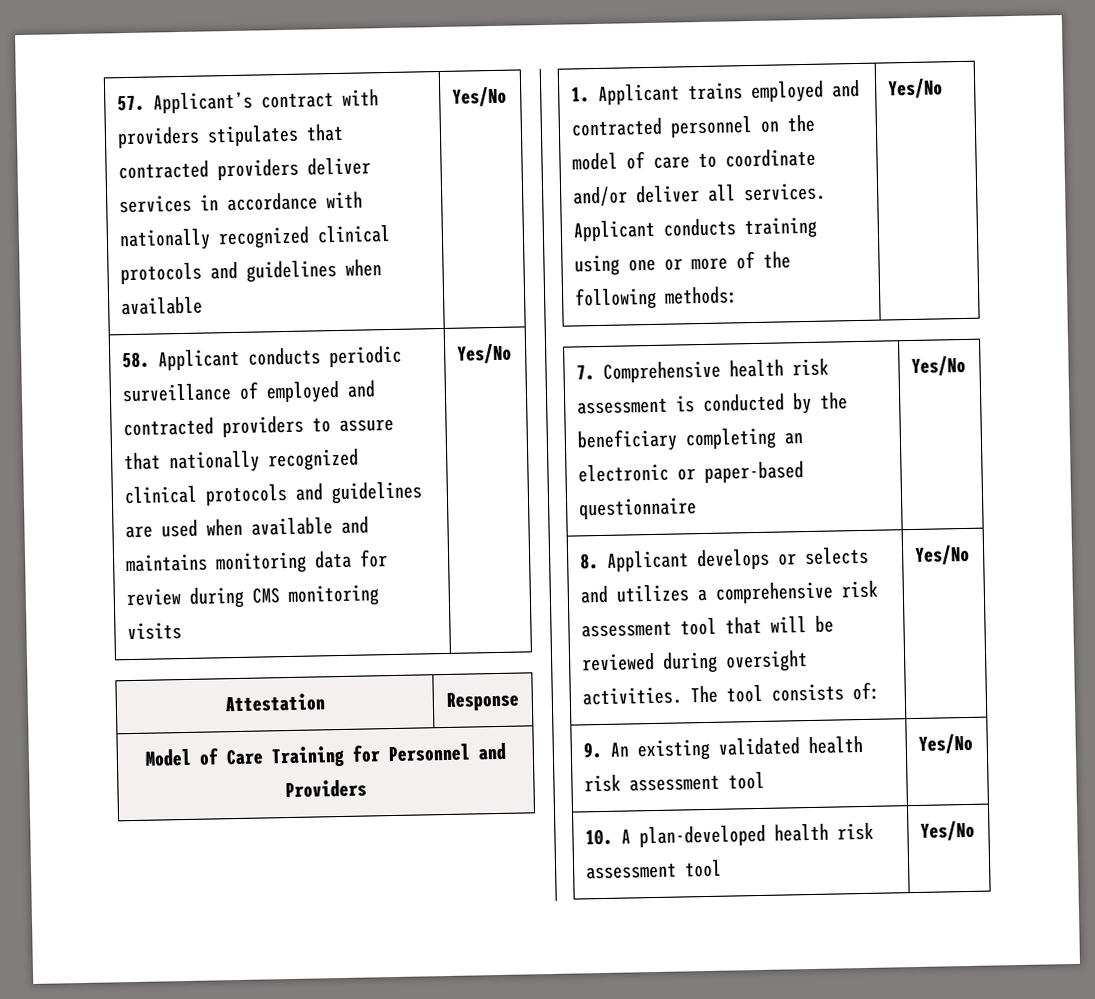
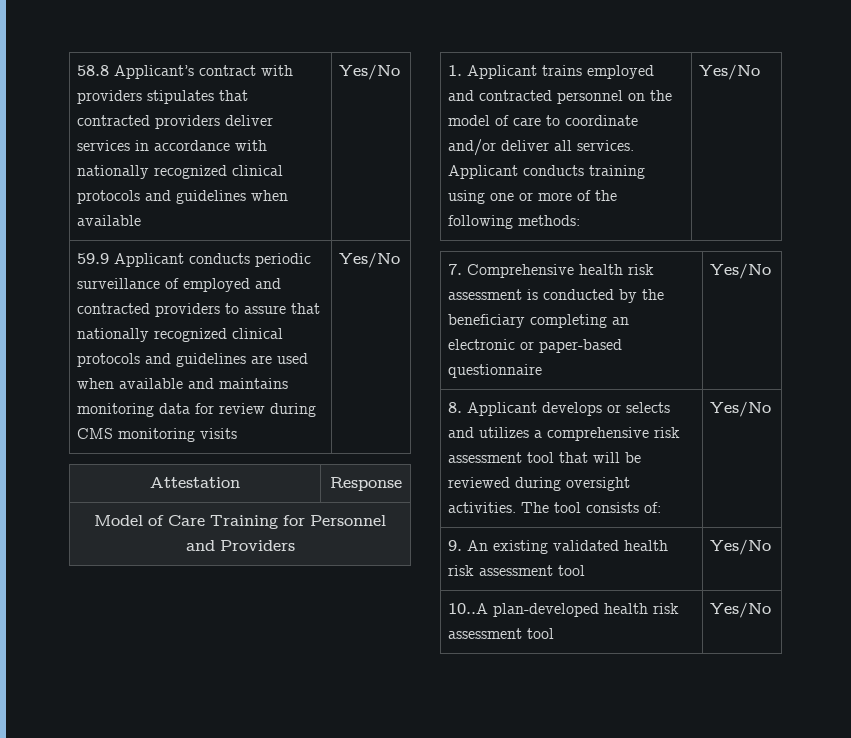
- 57. Applicant’s contract with providers stipulates that contracted providers deliver services in accordance with nationally recognized clinical protocols and guidelines when available | Yes/No
+ 58.8 Applicant’s contract with providers stipulates that contracted providers deliver services in accordance with nationally recognized clinical protocols and guidelines when available | Yes/No
- 58. Applicant conducts periodic surveillance of employed and contracted providers to assure that nationally recognized clinical protocols and guidelines are used when available and maintains monitoring data for review during CMS monitoring visits | Yes/No
+ 59.9 Applicant conducts periodic surveillance of employed and contracted providers to assure that nationally recognized clinical protocols and guidelines are used when available and maintains monitoring data for review during CMS monitoring visits | Yes/No
- 10. A plan-developed health risk assessment tool | Yes/No
+ 10..A plan-developed health risk assessment tool | Yes/No

